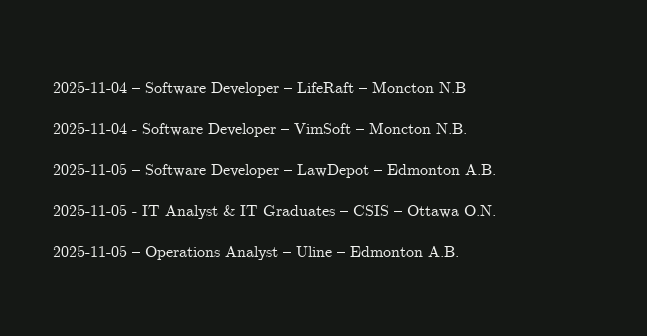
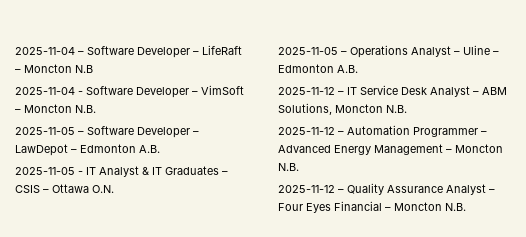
+ 2025-11-12 – IT Service Desk Analyst – ABM Solutions, Moncton N.B.
+ 2025-11-12 – Automation Programmer – Advanced Energy Management – Moncton N.B.
+ 2025-11-12 – Quality Assurance Analyst – Four Eyes Financial – Moncton N.B.

